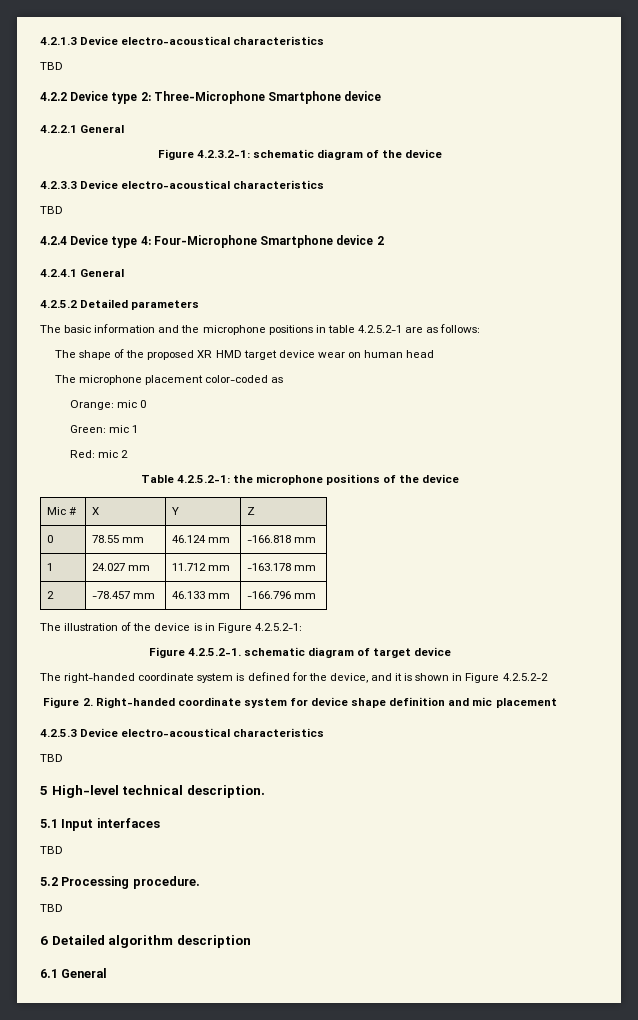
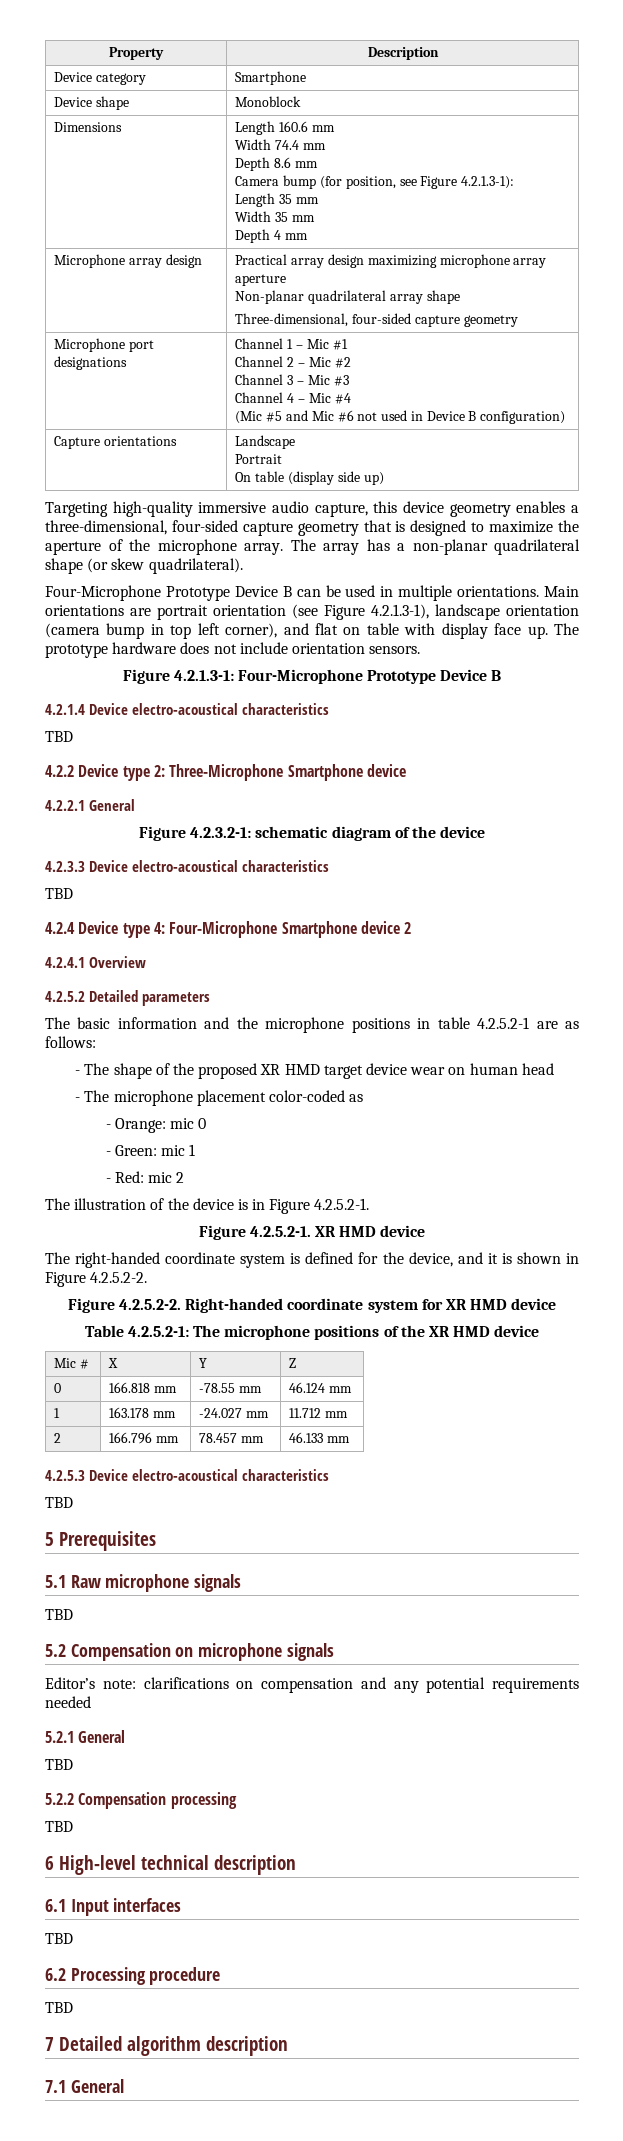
- 4.2.1.3 Device electro-acoustical characteristics
+ Property | Description
+ Device category | Smartphone
+ Device shape | Monoblock
+ Dimensions | Length 160.6 mm
+ Width 74.4 mm
+ Depth 8.6 mm
+ Camera bump (for position, see Figure 4.2.1.3-1):
+ Length 35 mm
+ Width 35 mm
+ Depth 4 mm
+ Microphone array design | Practical array design maximizing microphone array aperture
+ Non-planar quadrilateral array shape
+ Three-dimensional, four-sided capture geometry
+ Microphone port designations | Channel 1 – Mic #1
+ Channel 2 – Mic #2
+ Channel 3 – Mic #3
+ Channel 4 – Mic #4
+ (Mic #5 and Mic #6 not used in Device B configuration)
+ Capture orientations | Landscape
+ Portrait
+ On table (display side up)
+ Targeting high-quality immersive audio capture, this device geometry enables a three-dimensional, four-sided capture geometry that is designed to maximize the aperture of the microphone array. The array has a non-planar quadrilateral shape (or skew quadrilateral).
+ Four-Microphone Prototype Device B can be used in multiple orientations. Main orientations are portrait orientation (see Figure 4.2.1.3-1), landscape orientation (camera bump in top left corner), and flat on table with display face up. The prototype hardware does not include orientation sensors.
+ Figure 4.2.1.3-1: Four-Microphone Prototype Device B
+ 4.2.1.4 Device electro-acoustical characteristics
- 4.2.4.1 General
+ 4.2.4.1 Overview
- The shape of the proposed XR HMD target device wear on human head
+ - The shape of the proposed XR HMD target device wear on human head
- The microphone placement color-coded as
+ - The microphone placement color-coded as
- Orange: mic 0
+ - Orange: mic 0
- Green: mic 1
+ - Green: mic 1
- Red: mic 2
+ - Red: mic 2
- Table 4.2.5.2-1: the microphone positions of the device
- Mic # | X | Y | Z
- 0 | 78.55 mm | 46.124 mm | -166.818 mm
- 1 | 24.027 mm | 11.712 mm | -163.178 mm
- 2 | -78.457 mm | 46.133 mm | -166.796 mm
- The illustration of the device is in Figure 4.2.5.2-1:
- Figure 4.2.5.2-1. schematic diagram of target device
+ The illustration of the device is in Figure 4.2.5.2-1.
+ Figure 4.2.5.2-1. XR HMD device
- The right-handed coordinate system is defined for the device, and it is shown in Figure 4.2.5.2-2
- Figure 2. Right-handed coordinate system for device shape definition and mic placement
+ The right-handed coordinate system is defined for the device, and it is shown in Figure 4.2.5.2-2.
+ Figure 4.2.5.2-2. Right-handed coordinate system for XR HMD device
+ Table 4.2.5.2-1: The microphone positions of the XR HMD device
+ Mic # | X | Y | Z
+ 0 | 166.818 mm | -78.55 mm | 46.124 mm
+ 1 | 163.178 mm | -24.027 mm | 11.712 mm
+ 2 | 166.796 mm | 78.457 mm | 46.133 mm
- 5 High-level technical description.
- 5.1 Input interfaces
+ 5 Prerequisites
+ 5.1 Raw microphone signals
+ TBD
+ 5.2 Compensation on microphone signals
+ Editor’s note: clarifications on compensation and any potential requirements needed
+ 5.2.1 General
+ TBD
+ 5.2.2 Compensation processing
+ TBD
+ 6 High-level technical description
+ 6.1 Input interfaces
- 5.2 Processing procedure.
+ 6.2 Processing procedure
  TBD
- 6 Detailed algorithm description
+ 7 Detailed algorithm description
- 6.1 General
+ 7.1 General

